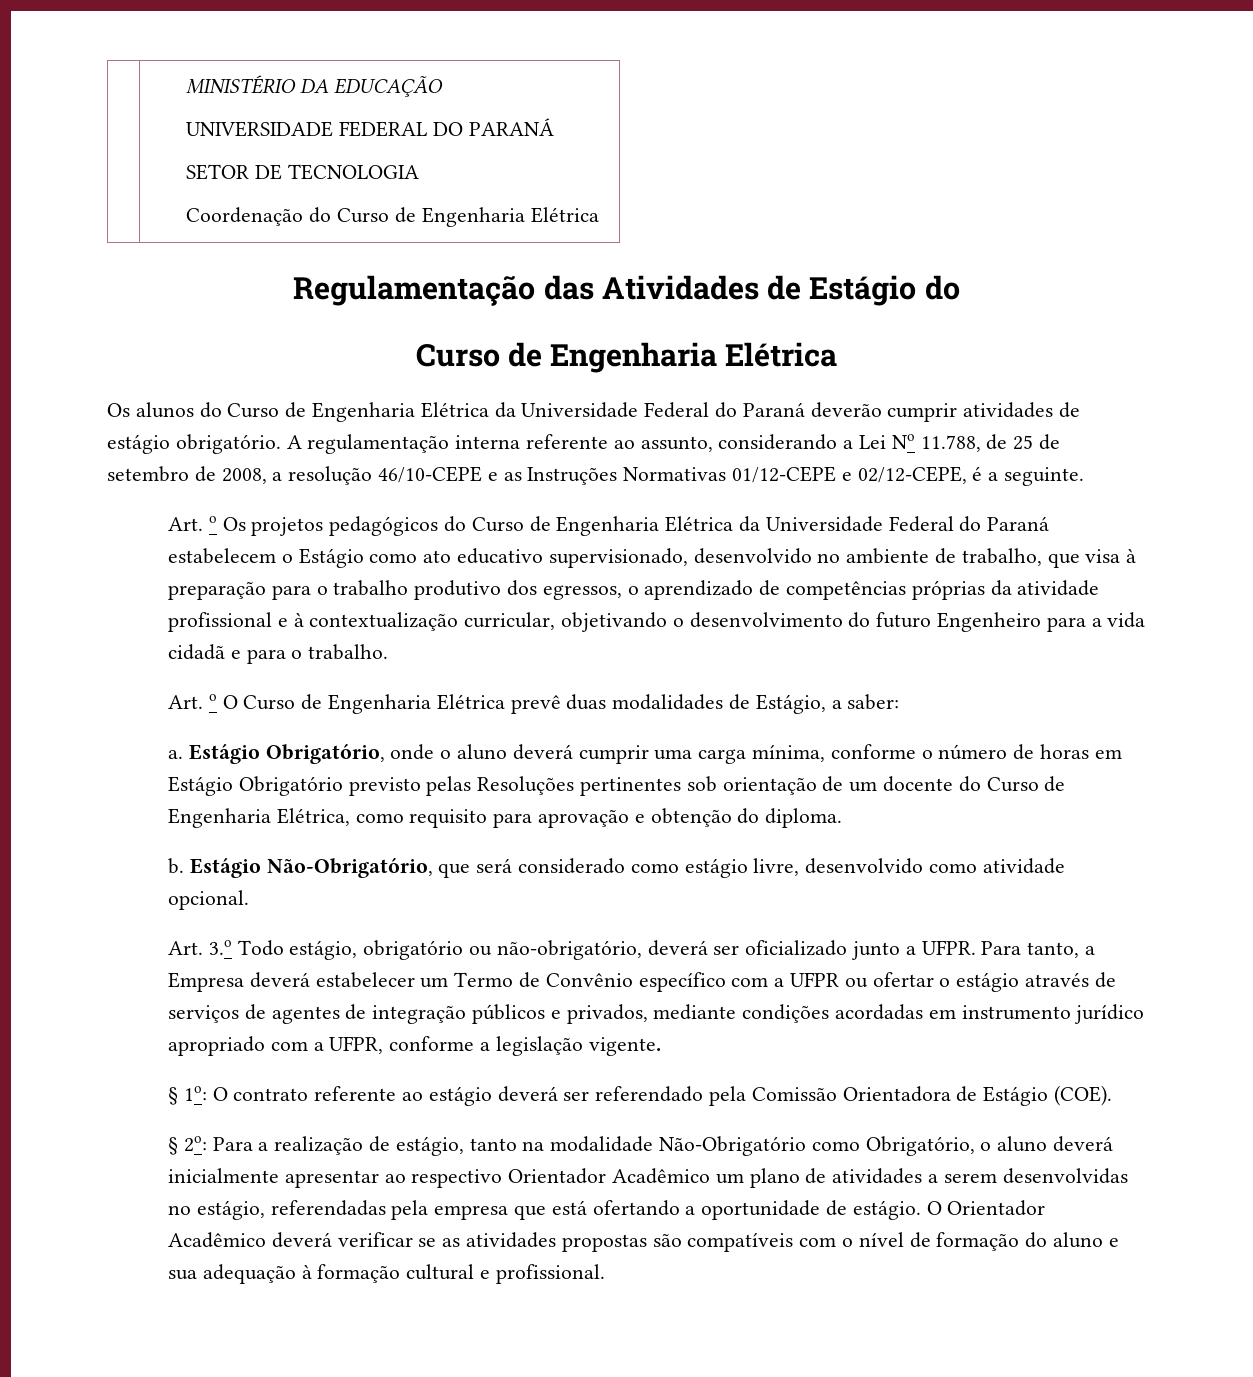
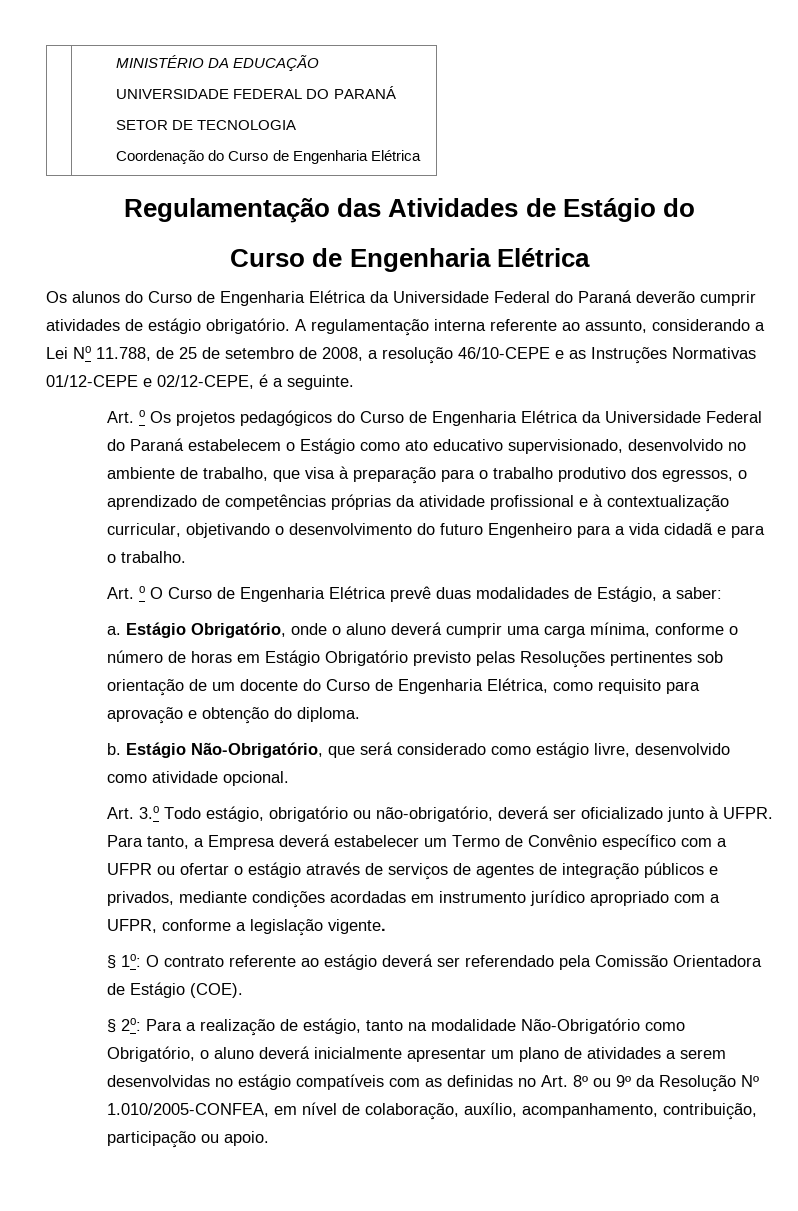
- Art. 3.o Todo estágio, obrigatório ou não-obrigatório, deverá ser oficializado junto a UFPR.
+ Art. 3.o Todo estágio, obrigatório ou não-obrigatório, deverá ser oficializado junto à UFPR.
- § 2o: Para a realização de estágio, tanto na modalidade Não-Obrigatório como Obrigatório, o aluno deverá inicialmente apresentar ao respectivo Orientador Acadêmico um plano de atividades a serem desenvolvidas no estágio, referendadas pela empresa que está ofertando a oportunidade de estágio. O Orientador Acadêmico deverá verificar se as atividades propostas são compatíveis com o nível de formação do aluno e sua adequação à formação cultural e profissional.
+ § 2o: Para a realização de estágio, tanto na modalidade Não-Obrigatório como Obrigatório, o aluno deverá inicialmente apresentar um plano de atividades a serem desenvolvidas no estágio compatíveis com as definidas no Art. 8º ou 9º da Resolução Nº 1.010/2005-CONFEA, em nível de colaboração, auxílio, acompanhamento, contribuição, participação ou apoio.

